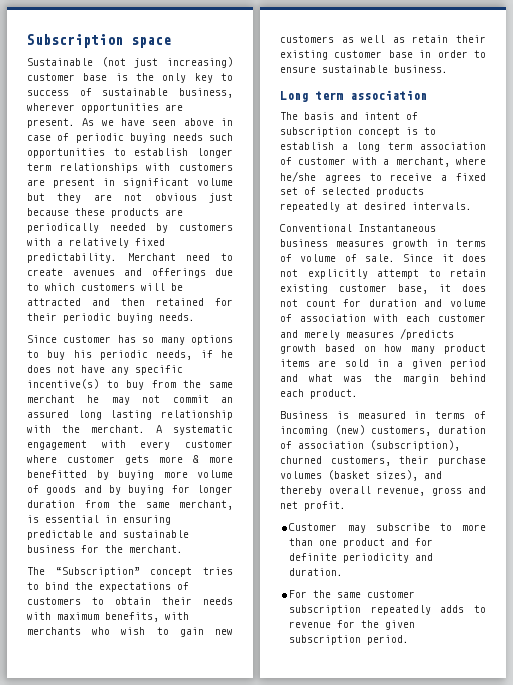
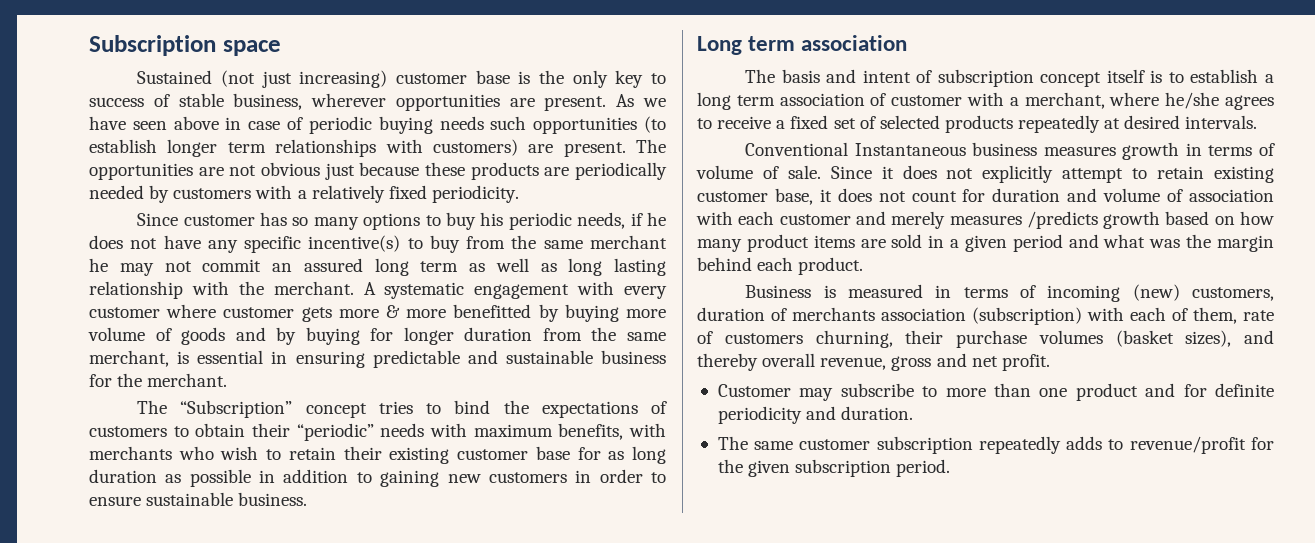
- Sustainable (not just increasing) customer base is the only key to success of sustainable business, wherever opportunities are present.
+ Sustained (not just increasing) customer base is the only key to success of stable business, wherever opportunities are present.
- As we have seen above in case of periodic buying needs such opportunities to establish longer term relationships with customers are present in significant volume but they are not obvious just because these products are periodically needed by customers with a relatively fixed predictability. Merchant need to create avenues and offerings due to which customers will be attracted and then retained for their periodic buying needs.
+ As we have seen above in case of periodic buying needs such opportunities (to establish longer term relationships with customers) are present. The opportunities are not obvious just because these products are periodically needed by customers with a relatively fixed periodicity.
- Since customer has so many options to buy his periodic needs, if he does not have any specific incentive(s) to buy from the same merchant he may not commit an assured long lasting relationship with the merchant.
+ Since customer has so many options to buy his periodic needs, if he does not have any specific incentive(s) to buy from the same merchant he may not commit an assured long term as well as long lasting relationship with the merchant.
- The “Subscription” concept tries to bind the expectations of customers to obtain their needs with maximum benefits, with merchants who wish to gain new customers as well as retain their existing customer base in order to ensure sustainable business.
+ The “Subscription” concept tries to bind the expectations of customers to obtain their “periodic” needs with maximum benefits, with merchants who wish to retain their existing customer base for as long duration as possible in addition to gaining new customers in order to ensure sustainable business.
- The basis and intent of subscription concept is to establish a long term association of customer with a merchant, where he/she agrees to receive a fixed set of selected products repeatedly at desired intervals.
+ The basis and intent of subscription concept itself is to establish a long term association of customer with a merchant, where he/she agrees to receive a fixed set of selected products repeatedly at desired intervals.
- Business is measured in terms of incoming (new) customers, duration of association (subscription), churned customers, their purchase volumes (basket sizes), and thereby overall revenue, gross and net profit.
+ Business is measured in terms of incoming (new) customers, duration of merchants association (subscription) with each of them, rate of customers churning, their purchase volumes (basket sizes), and thereby overall revenue, gross and net profit.
- For the same customer subscription repeatedly adds to revenue for the given subscription period.
+ The same customer subscription repeatedly adds to revenue/profit for the given subscription period.

